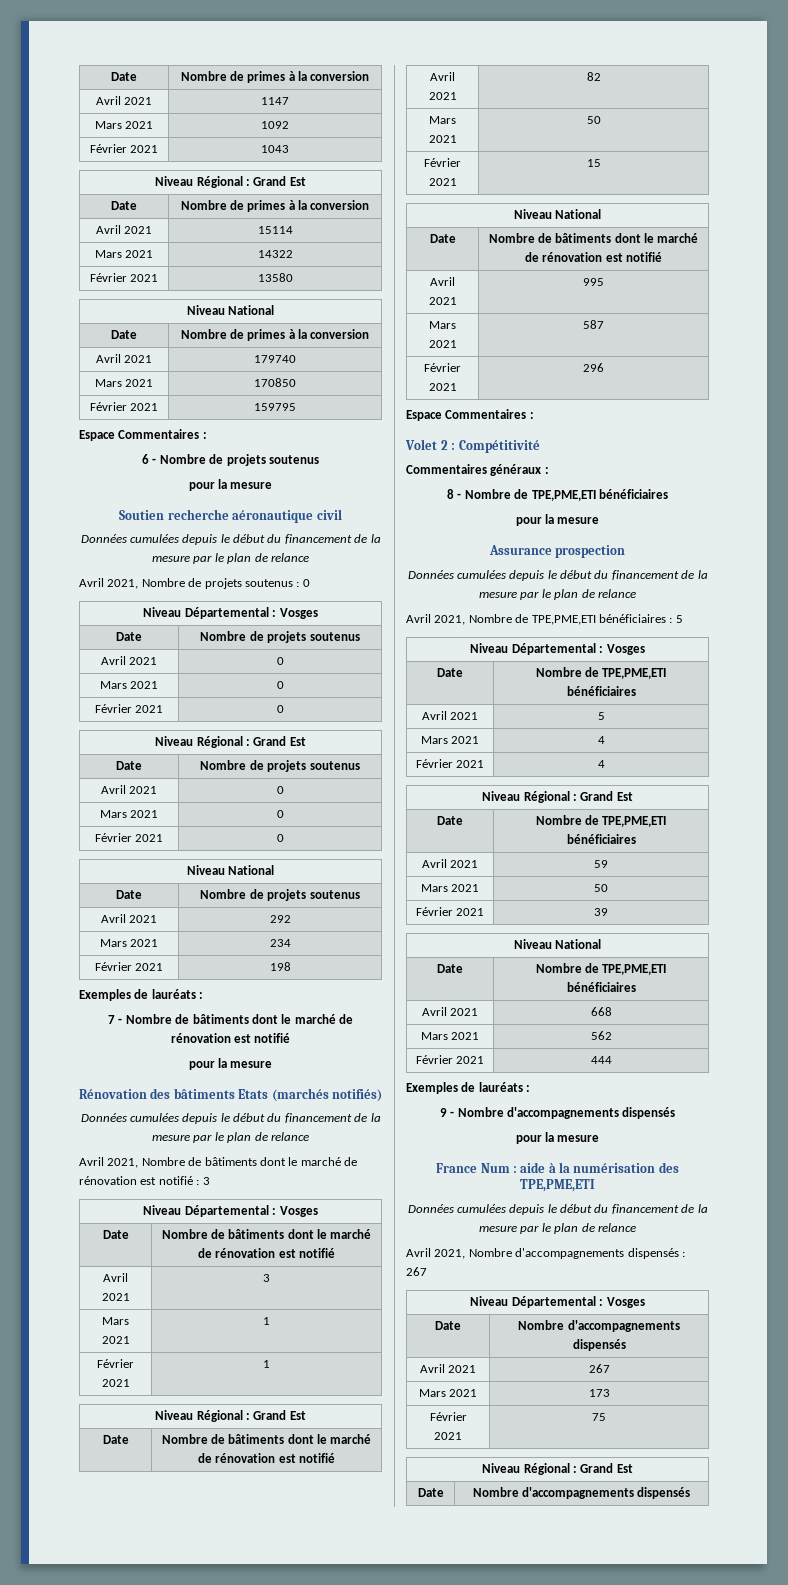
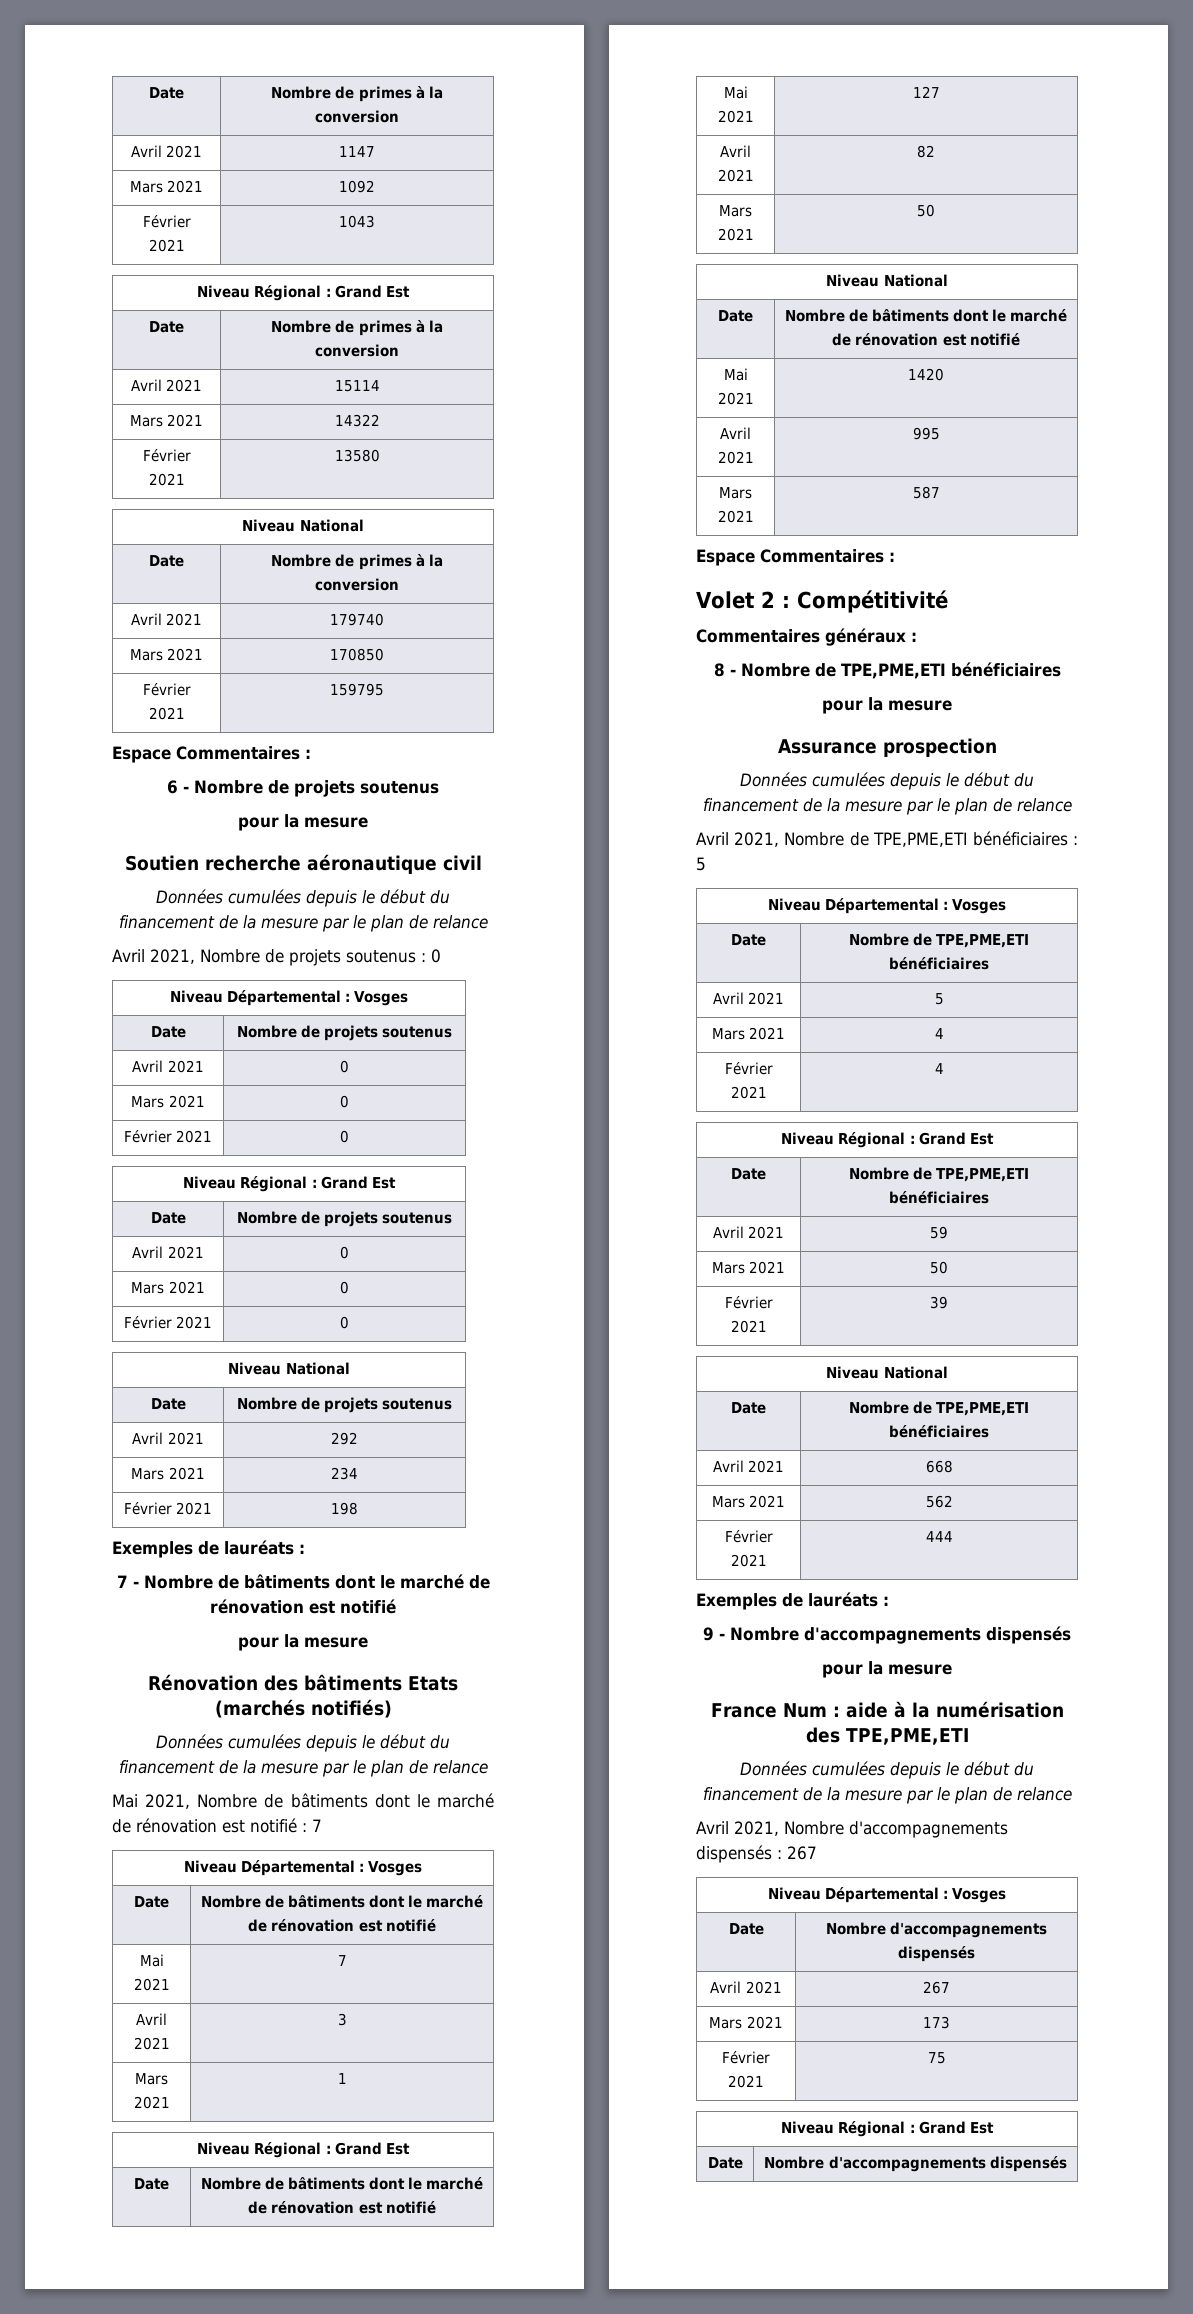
- Avril 2021, Nombre de bâtiments dont le marché de rénovation est notifié : 3
+ Mai 2021, Nombre de bâtiments dont le marché de rénovation est notifié : 7
+ Mai 2021 | 7
- Février 2021 | 1
+ Mai 2021 | 127
- Février 2021 | 15
+ Mai 2021 | 1420
- Février 2021 | 296

